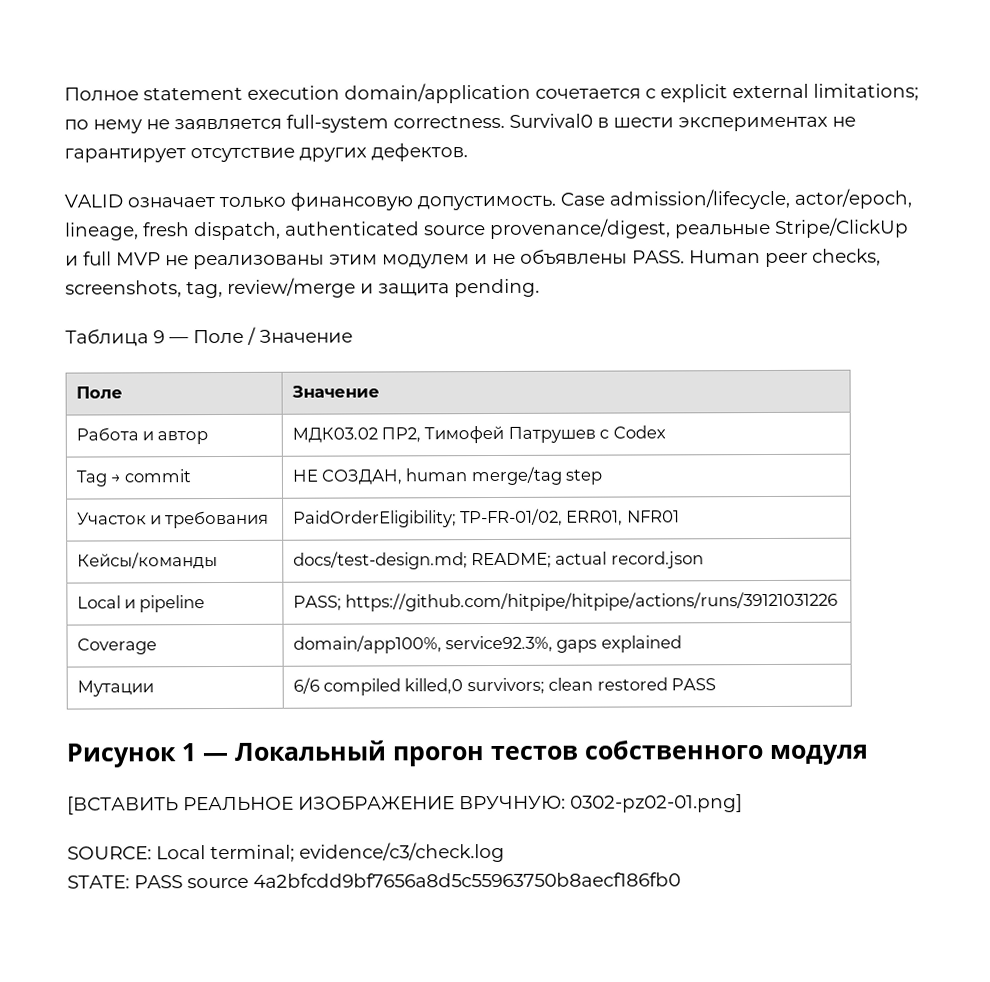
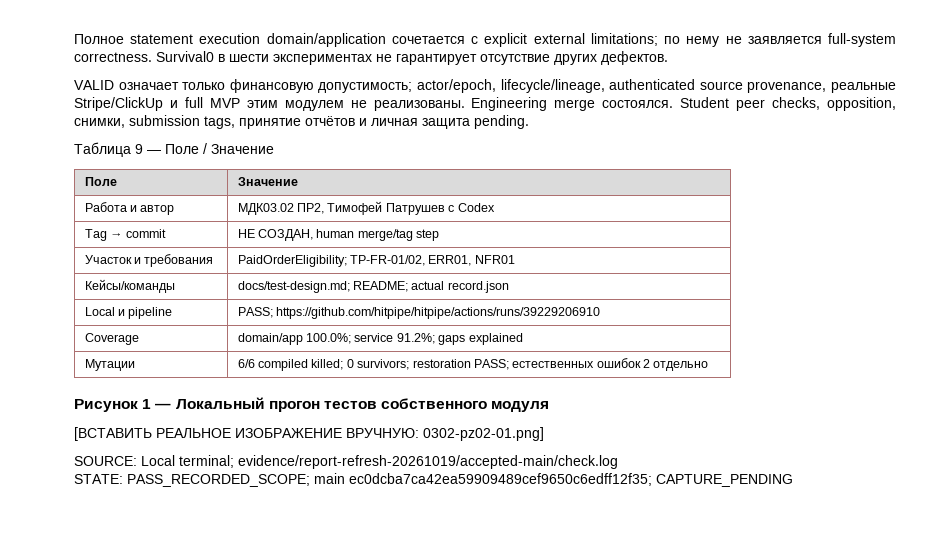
- VALID означает только финансовую допустимость. Case admission/lifecycle, actor/epoch, lineage, fresh dispatch, authenticated source provenance/digest, реальные Stripe/ClickUp и full MVP не реализованы этим модулем и не объявлены PASS. Human peer checks, screenshots, tag, review/merge и защита pending.
+ VALID означает только финансовую допустимость; actor/epoch, lifecycle/lineage, authenticated source provenance, реальные Stripe/ClickUp и full MVP этим модулем не реализованы. Engineering merge состоялся. Student peer checks, opposition, снимки, submission tags, принятие отчётов и личная защита pending.
- Local и pipeline | PASS; https://github.com/hitpipe/hitpipe/actions/runs/39121031226
+ Local и pipeline | PASS; https://github.com/hitpipe/hitpipe/actions/runs/39229206910
- Coverage | domain/app100%, service92.3%, gaps explained
+ Coverage | domain/app 100.0%; service 91.2%; gaps explained
- Мутации | 6/6 compiled killed,0 survivors; clean restored PASS
+ Мутации | 6/6 compiled killed; 0 survivors; restoration PASS; естественных ошибок 2 отдельно
- SOURCE: Local terminal; evidence/c3/check.log
+ SOURCE: Local terminal; evidence/report-refresh-20261019/accepted-main/check.log
- STATE: PASS source 4a2bfcdd9bf7656a8d5c55963750b8aecf186fb0
+ STATE: PASS_RECORDED_SCOPE; main ec0dcba7ca42ea59909489cef9650c6edff12f35; CAPTURE_PENDING

